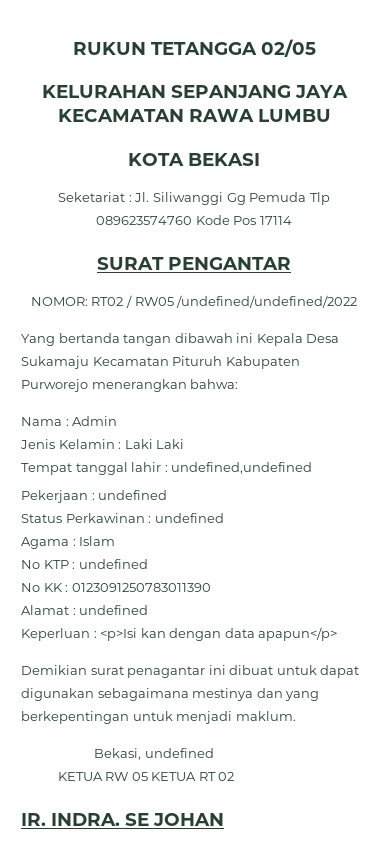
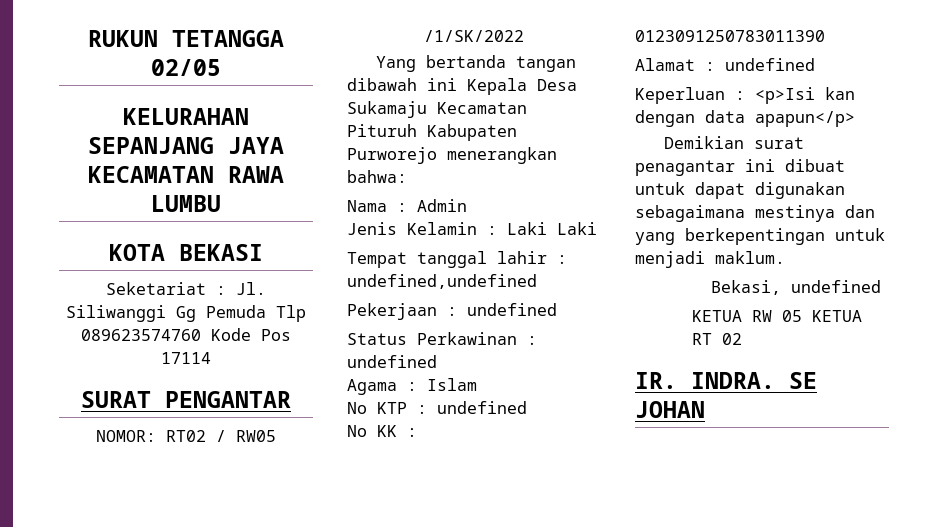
- NOMOR: RT02 / RW05 /undefined/undefined/2022
+ NOMOR: RT02 / RW05 /1/SK/2022

